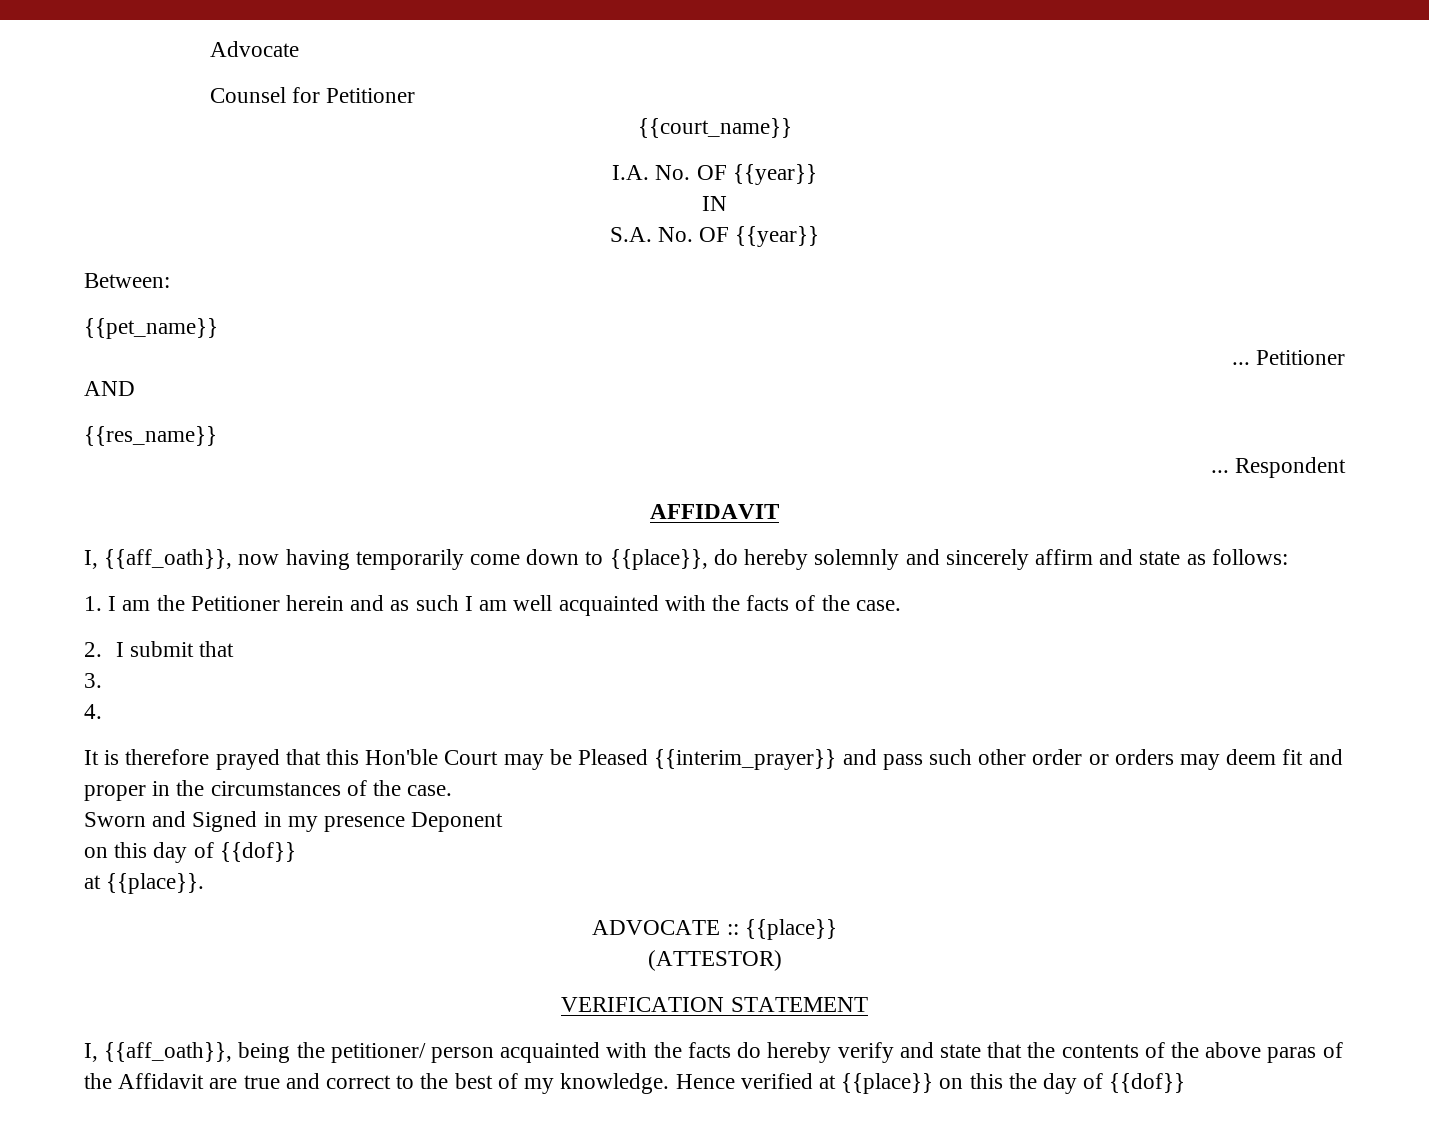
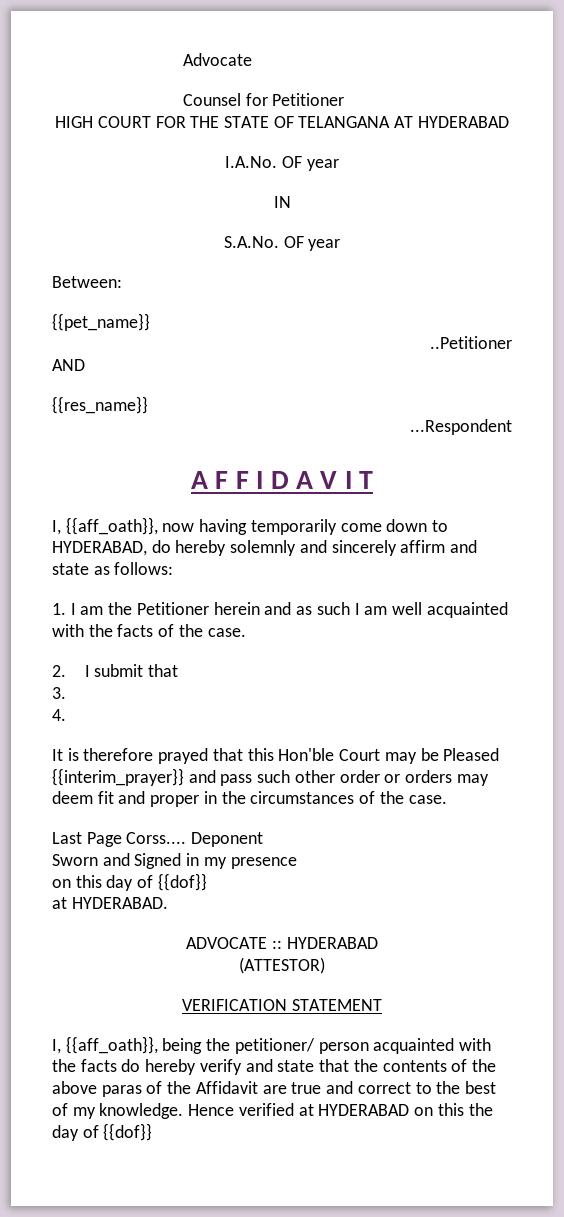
- {{court_name}}
- I.A. No. OF {{year}}
+ HIGH COURT FOR THE STATE OF TELANGANA AT HYDERABAD
+ I.A.No. OF year
  IN
- S.A. No. OF {{year}}
+ S.A.No. OF year
- ... Petitioner
+ ..Petitioner
- ... Respondent
- AFFIDAVIT
+ ...Respondent
+ A F F I D A V I T
- I, {{aff_oath}}, now having temporarily come down to {{place}}, do hereby solemnly and sincerely affirm and state as follows:
+ I, {{aff_oath}}, now having temporarily come down to HYDERABAD, do hereby solemnly and sincerely affirm and state as follows:
+ Last Page Corss.... Deponent
- Sworn and Signed in my presence Deponent
+ Sworn and Signed in my presence
- at {{place}}.
+ at HYDERABAD.
- ADVOCATE :: {{place}}
+ ADVOCATE :: HYDERABAD
- Hence verified at {{place}} on this the day of {{dof}}
+ Hence verified at HYDERABAD on this the day of {{dof}}

